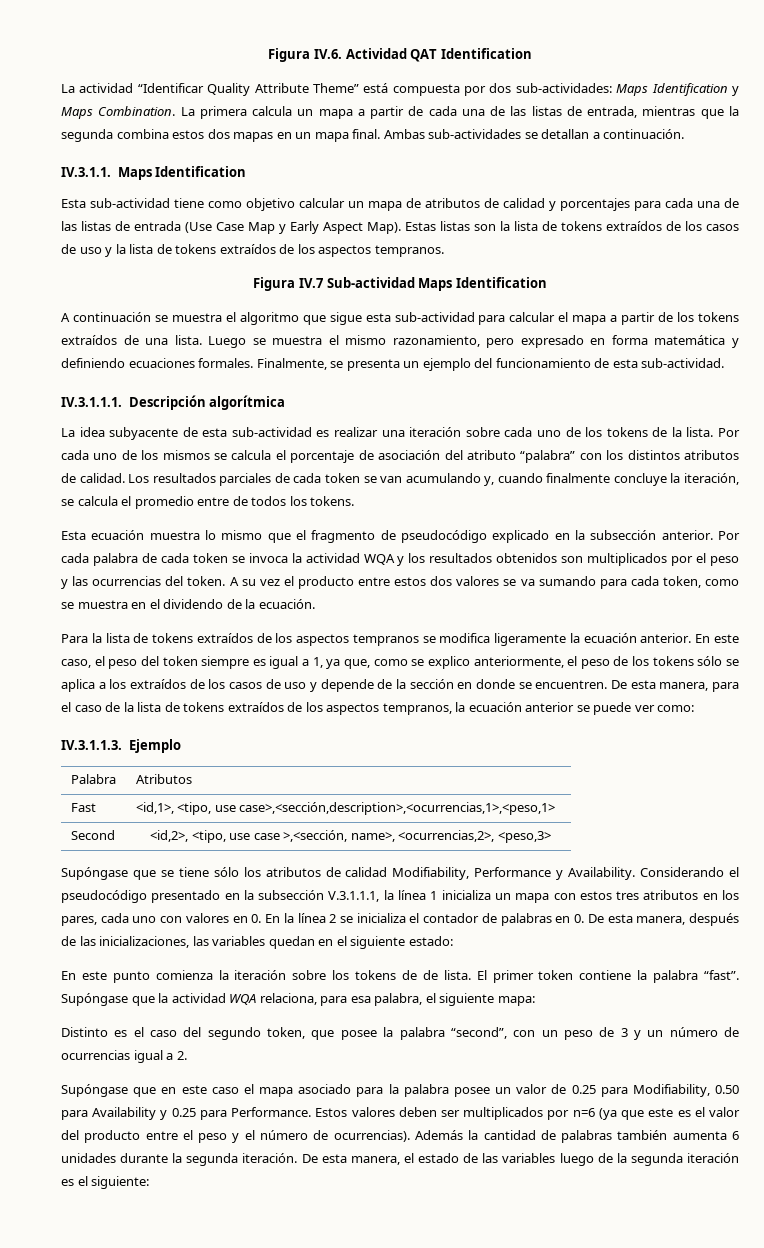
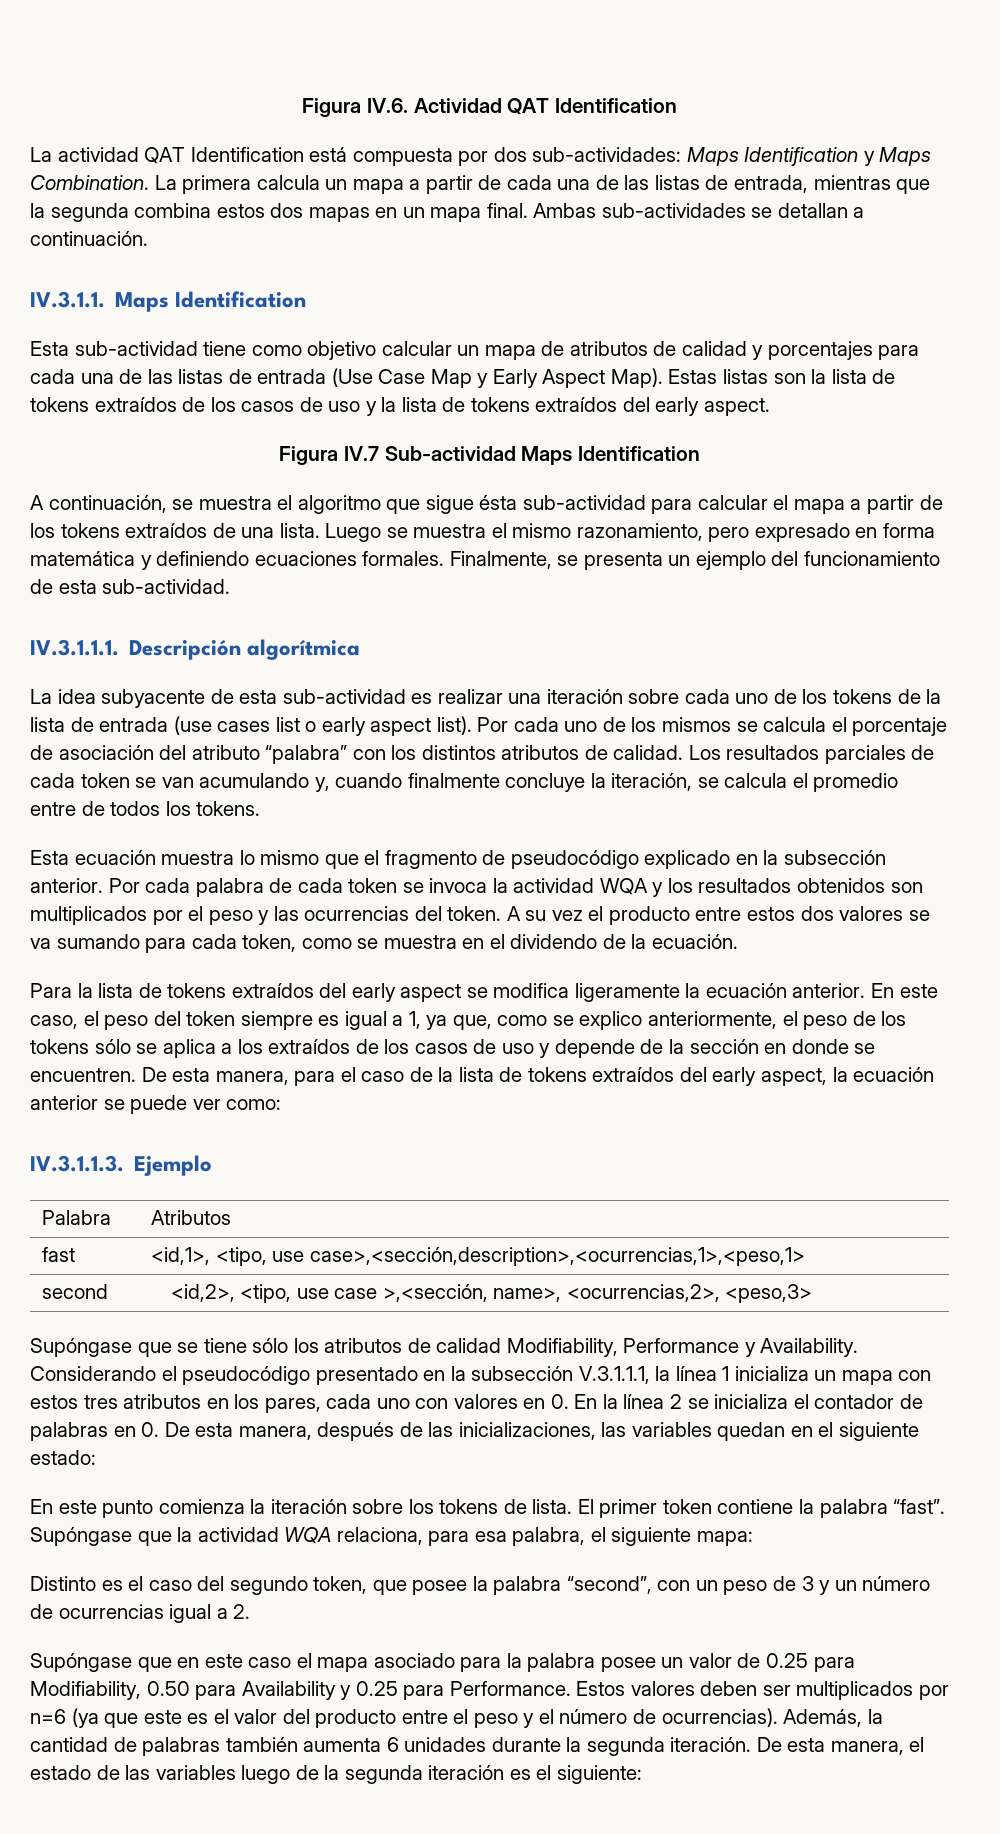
- La actividad “Identificar Quality Attribute Theme” está compuesta por dos sub-actividades: Maps Identification y Maps Combination.
+ La actividad QAT Identification está compuesta por dos sub-actividades: Maps Identification y Maps Combination.
- Estas listas son la lista de tokens extraídos de los casos de uso y la lista de tokens extraídos de los aspectos tempranos.
+ Estas listas son la lista de tokens extraídos de los casos de uso y la lista de tokens extraídos del early aspect.
- A continuación se muestra el algoritmo que sigue esta sub-actividad para calcular el mapa a partir de los tokens extraídos de una lista.
+ A continuación, se muestra el algoritmo que sigue ésta sub-actividad para calcular el mapa a partir de los tokens extraídos de una lista.
- La idea subyacente de esta sub-actividad es realizar una iteración sobre cada uno de los tokens de la lista.
+ La idea subyacente de esta sub-actividad es realizar una iteración sobre cada uno de los tokens de la lista de entrada (use cases list o early aspect list).
- Para la lista de tokens extraídos de los aspectos tempranos se modifica ligeramente la ecuación anterior.
+ Para la lista de tokens extraídos del early aspect se modifica ligeramente la ecuación anterior.
- De esta manera, para el caso de la lista de tokens extraídos de los aspectos tempranos, la ecuación anterior se puede ver como:
+ De esta manera, para el caso de la lista de tokens extraídos del early aspect, la ecuación anterior se puede ver como:
- Fast | <id,1>, <tipo, use case>,<sección,description>,<ocurrencias,1>,<peso,1>
+ fast | <id,1>, <tipo, use case>,<sección,description>,<ocurrencias,1>,<peso,1>
- Second | <id,2>, <tipo, use case >,<sección, name>, <ocurrencias,2>, <peso,3>
+ second | <id,2>, <tipo, use case >,<sección, name>, <ocurrencias,2>, <peso,3>
- En este punto comienza la iteración sobre los tokens de de lista.
+ En este punto comienza la iteración sobre los tokens de lista.
- Además la cantidad de palabras también aumenta 6 unidades durante la segunda iteración.
+ Además, la cantidad de palabras también aumenta 6 unidades durante la segunda iteración.

